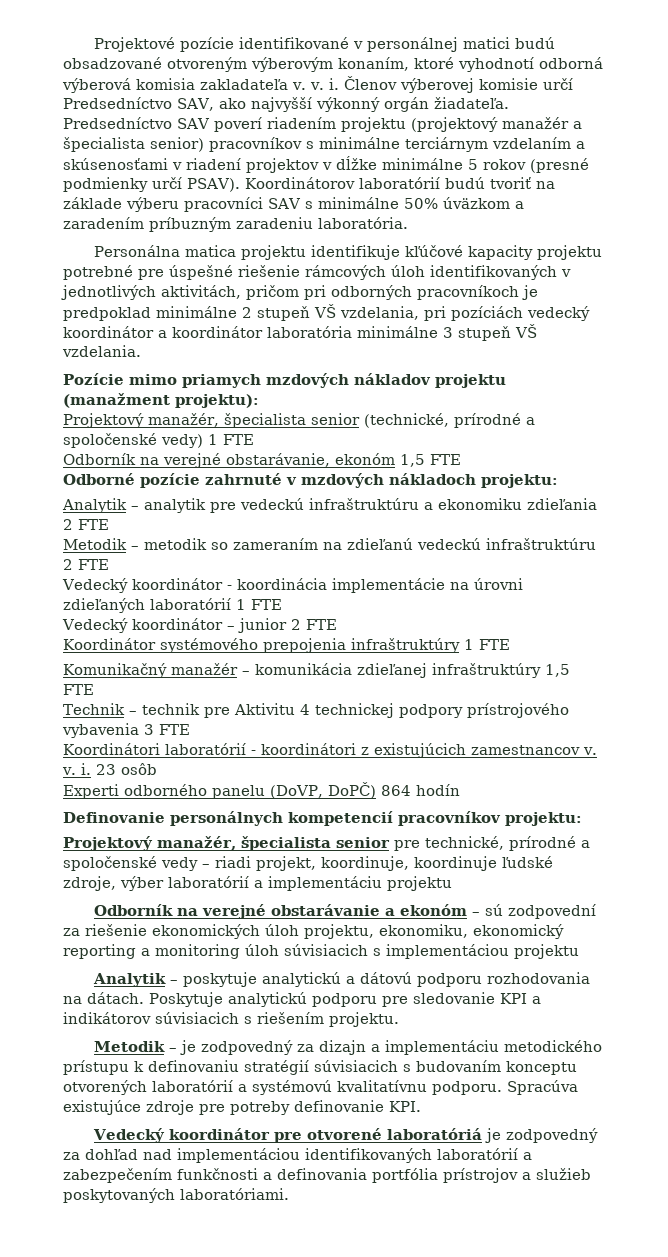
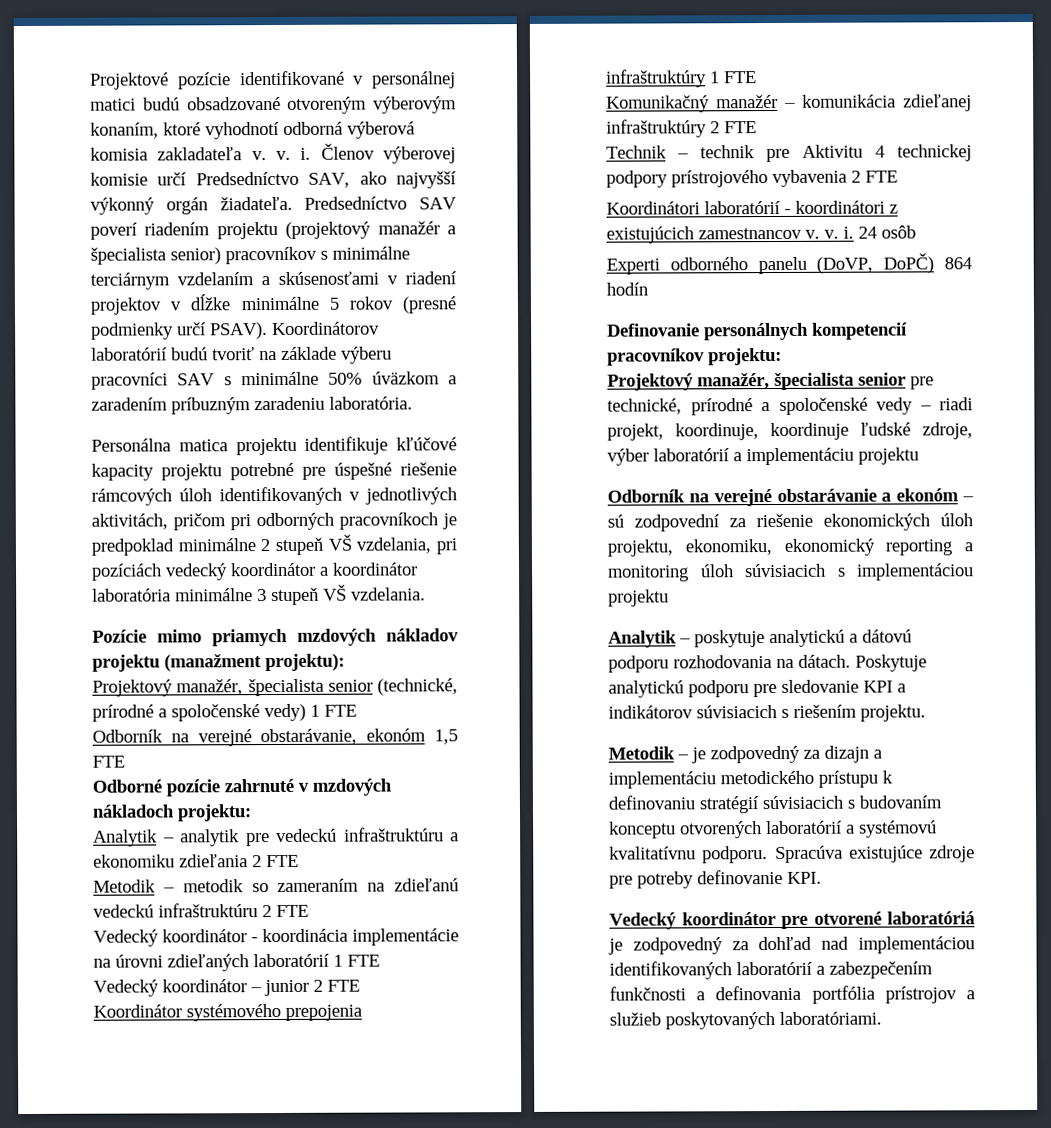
- Komunikačný manažér – komunikácia zdieľanej infraštruktúry 1,5 FTE
+ Komunikačný manažér – komunikácia zdieľanej infraštruktúry 2 FTE
- Technik – technik pre Aktivitu 4 technickej podpory prístrojového vybavenia 3 FTE
+ Technik – technik pre Aktivitu 4 technickej podpory prístrojového vybavenia 2 FTE
- 23 osôb
+ 24 osôb

